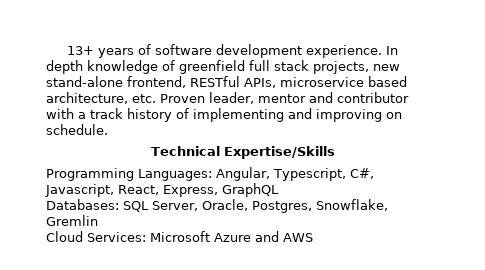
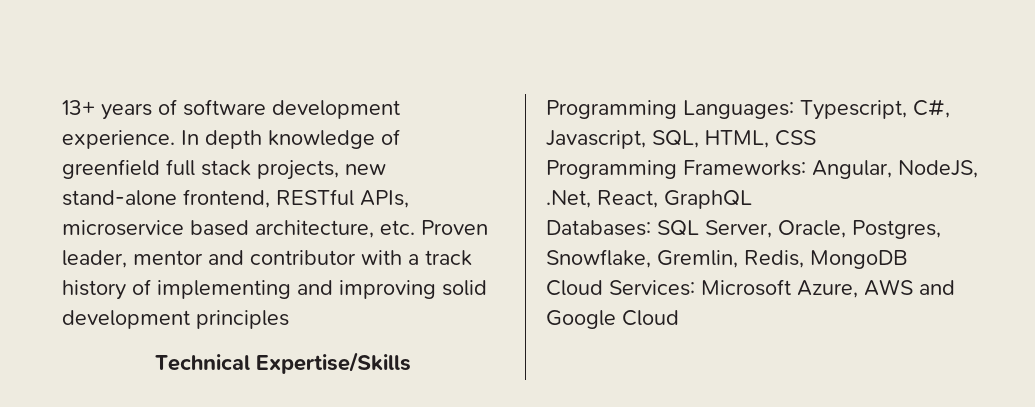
- In depth knowledge of greenfield full stack projects, new stand-alone frontend, RESTful APIs, microservice based architecture, etc. Proven leader, mentor and contributor with a track history of implementing and improving on schedule.
+ In depth knowledge of greenfield full stack projects, new stand-alone frontend, RESTful APIs, microservice based architecture, etc. Proven leader, mentor and contributor with a track history of implementing and improving solid development principles
- Programming Languages: Angular, Typescript, C#, Javascript, React, Express, GraphQL
+ Programming Languages: Typescript, C#, Javascript, SQL, HTML, CSS
+ Programming Frameworks: Angular, NodeJS, .Net, React, GraphQL
- Databases: SQL Server, Oracle, Postgres, Snowflake, Gremlin
+ Databases: SQL Server, Oracle, Postgres, Snowflake, Gremlin, Redis, MongoDB
- Cloud Services: Microsoft Azure and AWS
+ Cloud Services: Microsoft Azure, AWS and Google Cloud

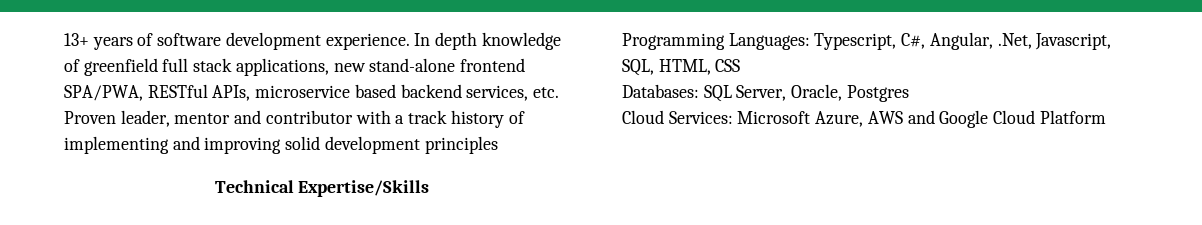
- In depth knowledge of greenfield full stack projects, new stand-alone frontend, RESTful APIs, microservice based architecture, etc. Proven leader, mentor and contributor with a track history of implementing and improving solid development principles
+ In depth knowledge of greenfield full stack applications, new stand-alone frontend SPA/PWA, RESTful APIs, microservice based backend services, etc. Proven leader, mentor and contributor with a track history of implementing and improving solid development principles
- Programming Languages: Typescript, C#, Javascript, SQL, HTML, CSS
+ Programming Languages: Typescript, C#, Angular, .Net, Javascript, SQL, HTML, CSS
- Programming Frameworks: Angular, NodeJS, .Net, React, GraphQL
- Databases: SQL Server, Oracle, Postgres, Snowflake, Gremlin, Redis, MongoDB
+ Databases: SQL Server, Oracle, Postgres
- Cloud Services: Microsoft Azure, AWS and Google Cloud
+ Cloud Services: Microsoft Azure, AWS and Google Cloud Platform

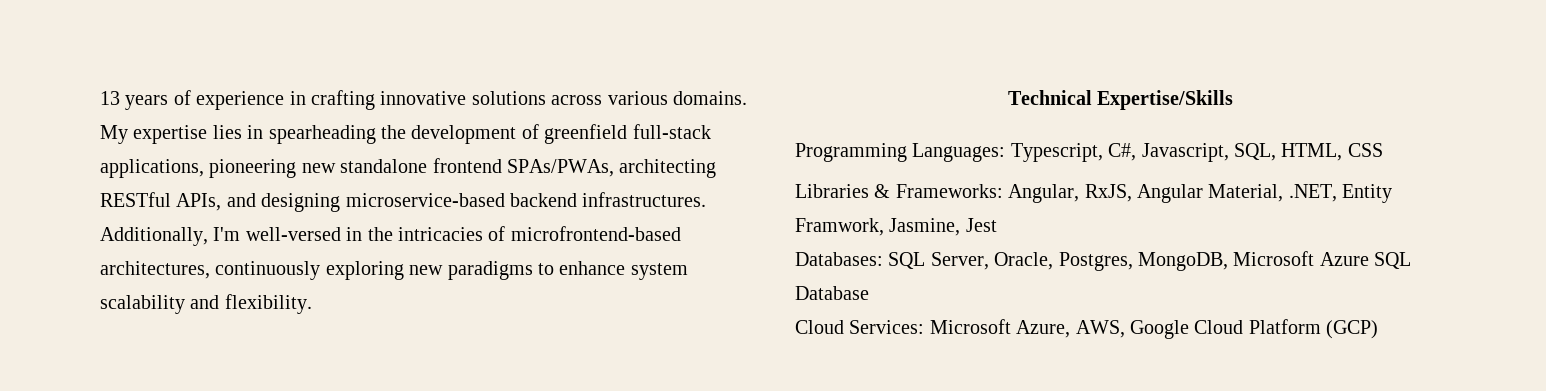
- 13+ years of software development experience. In depth knowledge of greenfield full stack applications, new stand-alone frontend SPA/PWA, RESTful APIs, microservice based backend services, etc. Proven leader, mentor and contributor with a track history of implementing and improving solid development principles
+ 13 years of experience in crafting innovative solutions across various domains. My expertise lies in spearheading the development of greenfield full-stack applications, pioneering new standalone frontend SPAs/PWAs, architecting RESTful APIs, and designing microservice-based backend infrastructures. Additionally, I'm well-versed in the intricacies of microfrontend-based architectures, continuously exploring new paradigms to enhance system scalability and flexibility.
- Programming Languages: Typescript, C#, Angular, .Net, Javascript, SQL, HTML, CSS
+ Programming Languages: Typescript, C#, Javascript, SQL, HTML, CSS
- Databases: SQL Server, Oracle, Postgres
+ Libraries & Frameworks: Angular, RxJS, Angular Material, .NET, Entity Framwork, Jasmine, Jest
+ Databases: SQL Server, Oracle, Postgres, MongoDB, Microsoft Azure SQL Database
- Cloud Services: Microsoft Azure, AWS and Google Cloud Platform
+ Cloud Services: Microsoft Azure, AWS, Google Cloud Platform (GCP)

